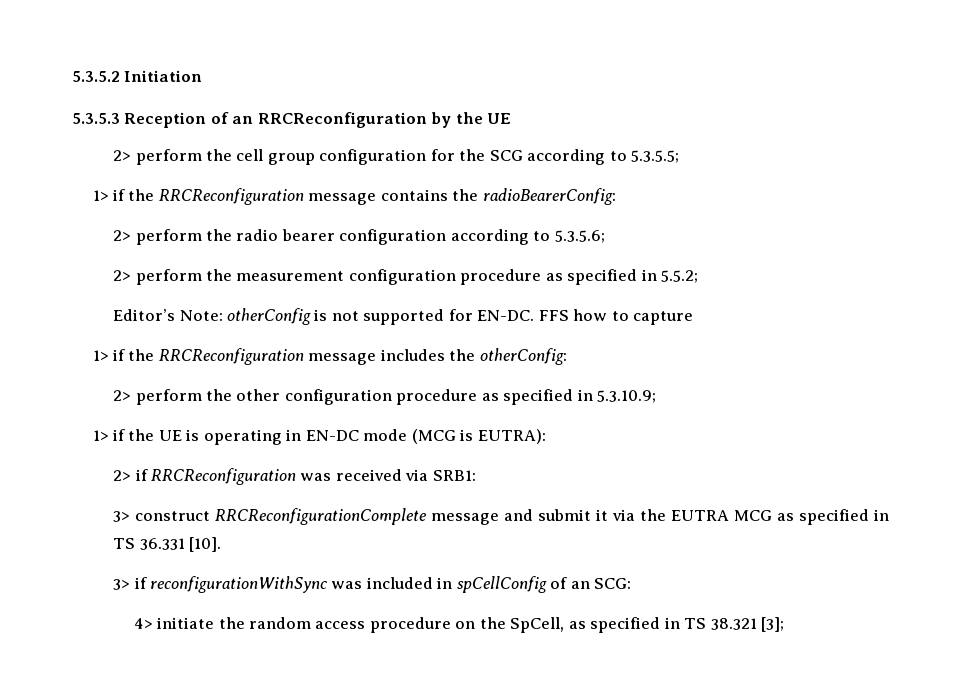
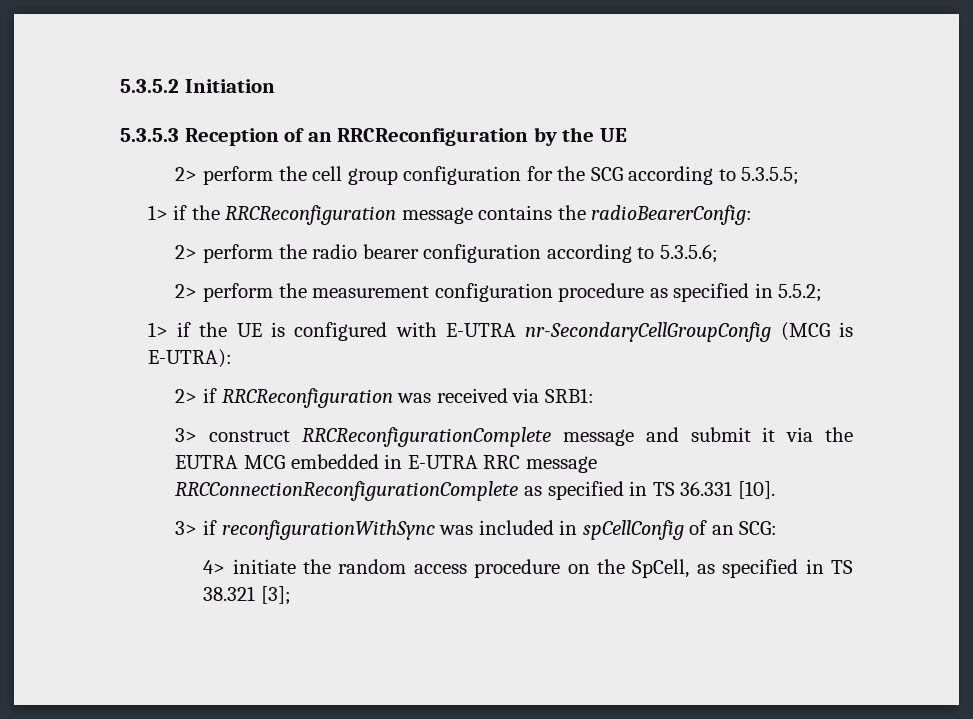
- Editor’s Note: otherConfig is not supported for EN-DC. FFS how to capture
- 1> if the RRCReconfiguration message includes the otherConfig:
- 2> perform the other configuration procedure as specified in 5.3.10.9;
- 1> if the UE is operating in EN-DC mode (MCG is EUTRA):
+ 1> if the UE is configured with E-UTRA nr-SecondaryCellGroupConfig (MCG is E-UTRA):
- 3> construct RRCReconfigurationComplete message and submit it via the EUTRA MCG as specified in TS 36.331 [10].
+ 3> construct RRCReconfigurationComplete message and submit it via the EUTRA MCG embedded in E-UTRA RRC message RRCConnectionReconfigurationComplete as specified in TS 36.331 [10].

